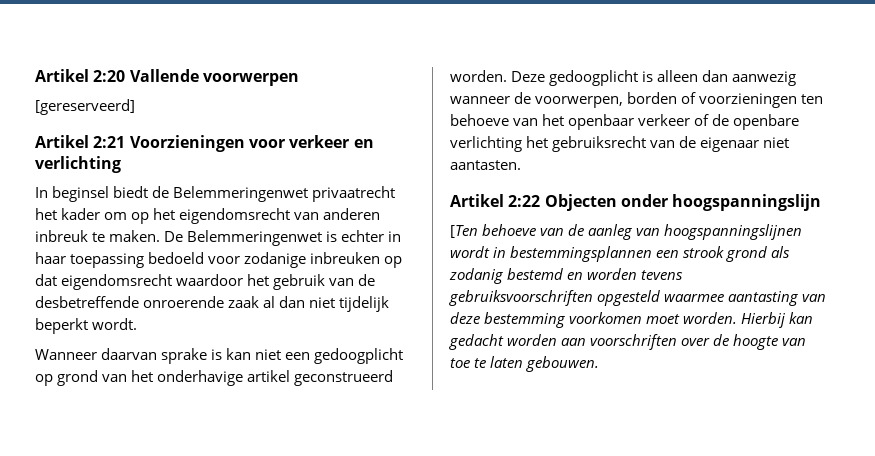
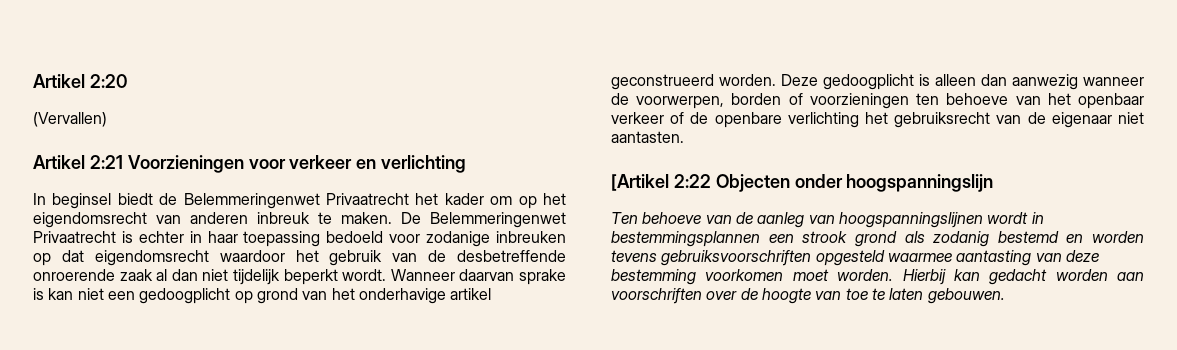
- Artikel 2:20 Vallende voorwerpen
- [gereserveerd]
+ Artikel 2:20
+ (Vervallen)
- In beginsel biedt de Belemmeringenwet privaatrecht het kader om op het eigendomsrecht van anderen inbreuk te maken.
+ In beginsel biedt de Belemmeringenwet Privaatrecht het kader om op het eigendomsrecht van anderen inbreuk te maken.
- De Belemmeringenwet is echter in haar toepassing bedoeld voor zodanige inbreuken op dat eigendomsrecht waardoor het gebruik van de desbetreffende onroerende zaak al dan niet tijdelijk beperkt wordt.
- Wanneer daarvan sprake is kan niet een gedoogplicht op grond van het onderhavige artikel geconstrueerd worden.
+ De Belemmeringenwet Privaatrecht is echter in haar toepassing bedoeld voor zodanige inbreuken op dat eigendomsrecht waardoor het gebruik van de desbetreffende onroerende zaak al dan niet tijdelijk beperkt wordt. Wanneer daarvan sprake is kan niet een gedoogplicht op grond van het onderhavige artikel geconstrueerd worden.
- Artikel 2:22 Objecten onder hoogspanningslijn
+ [Artikel 2:22 Objecten onder hoogspanningslijn
- [Ten behoeve van de aanleg van hoogspanningslijnen wordt in bestemmingsplannen een strook grond als zodanig bestemd en worden tevens gebruiksvoorschriften opgesteld waarmee aantasting van deze bestemming voorkomen moet worden.
+ Ten behoeve van de aanleg van hoogspanningslijnen wordt in bestemmingsplannen een strook grond als zodanig bestemd en worden tevens gebruiksvoorschriften opgesteld waarmee aantasting van deze bestemming voorkomen moet worden.

